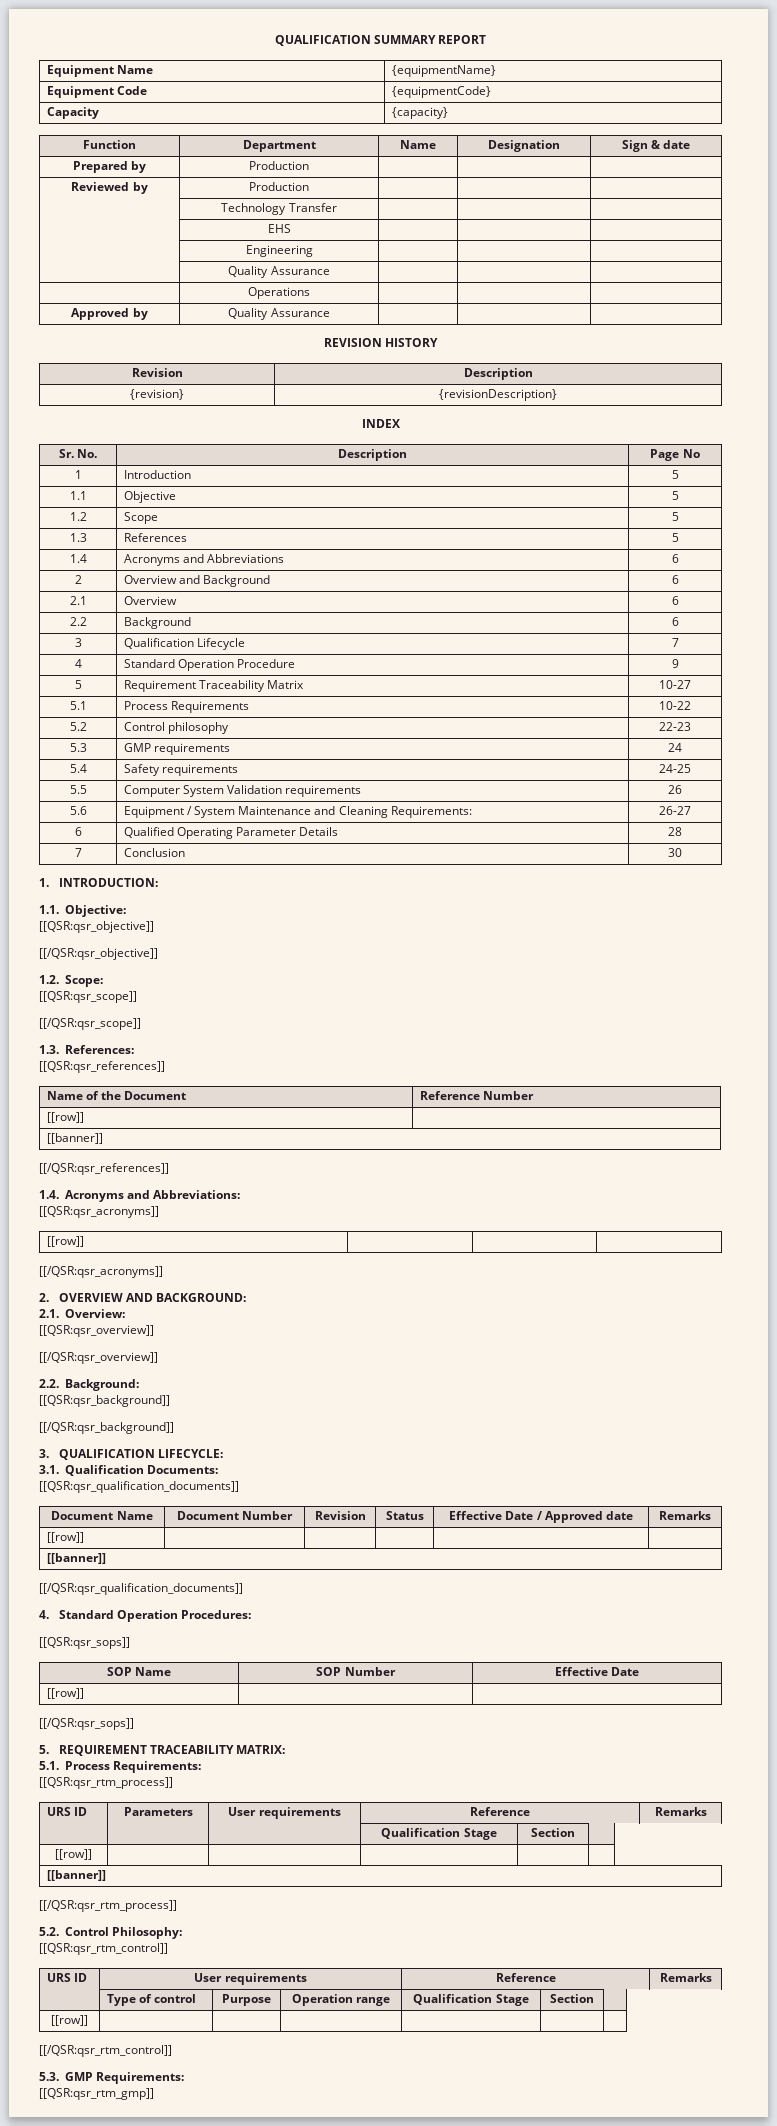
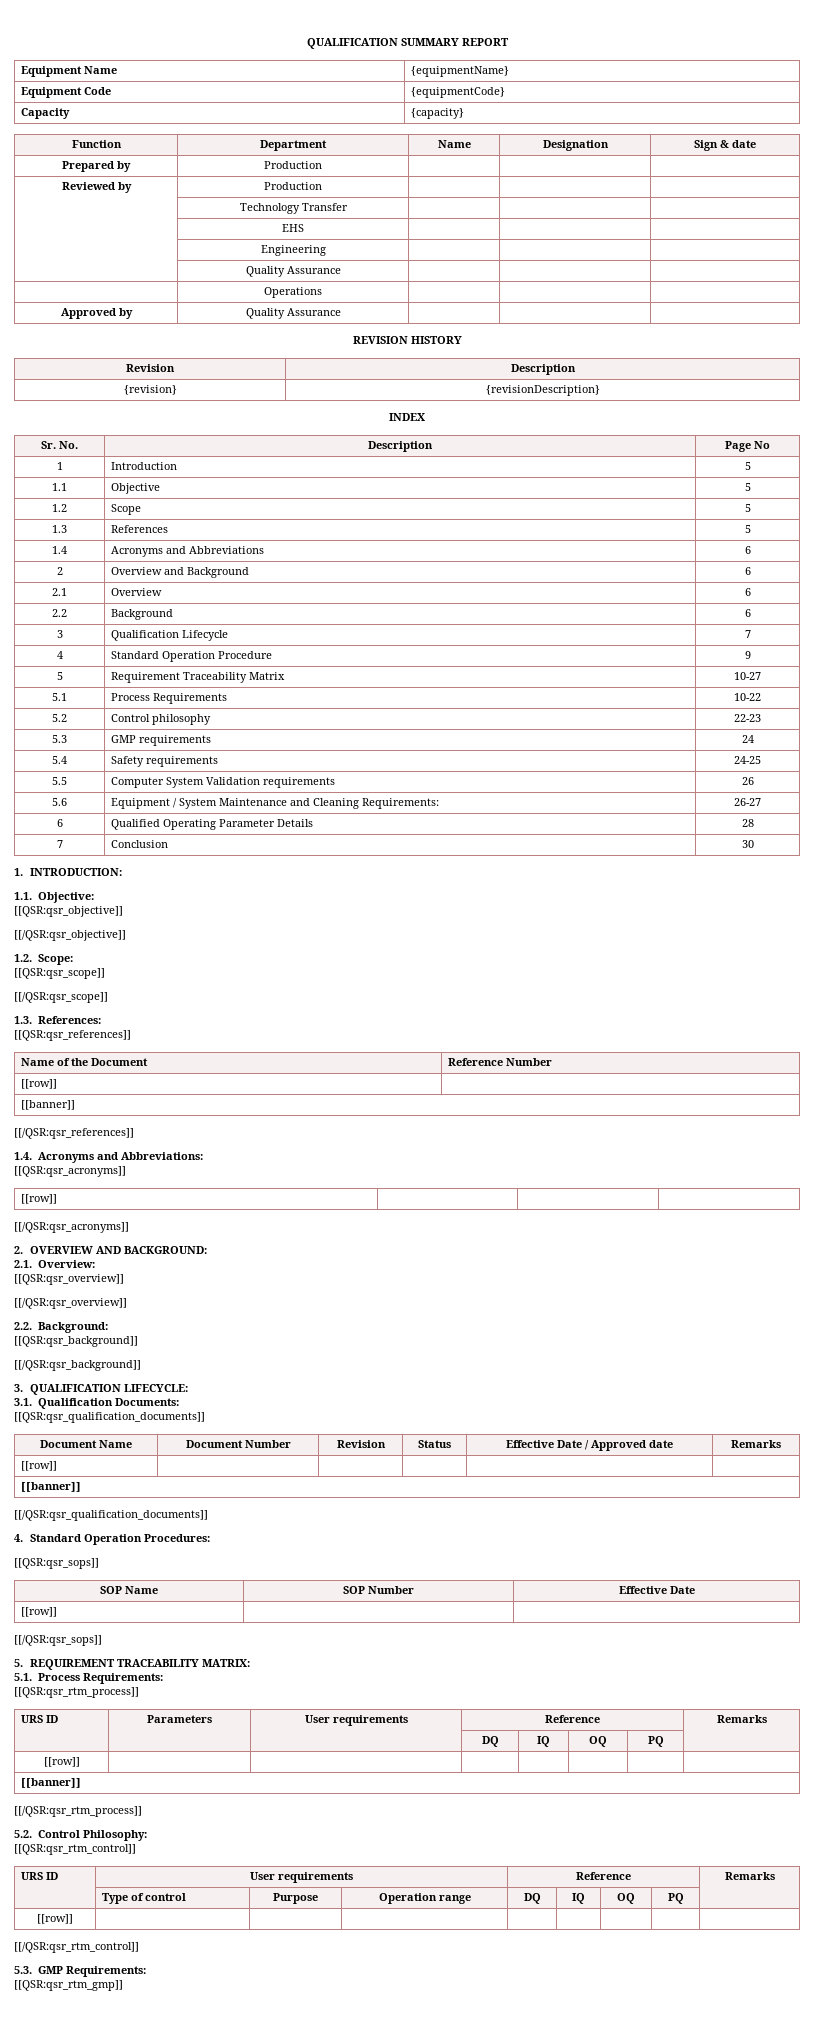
- | | | Qualification Stage | Section |
- [[row]] | | | | |
+ | | | DQ | IQ | OQ | PQ |
+ [[row]] | | | | | | |
- | Type of control | Purpose | Operation range | Qualification Stage | Section |
- [[row]] | | | | | |
+ | Type of control | Purpose | Operation range | DQ | IQ | OQ | PQ |
+ [[row]] | | | | | | | |

